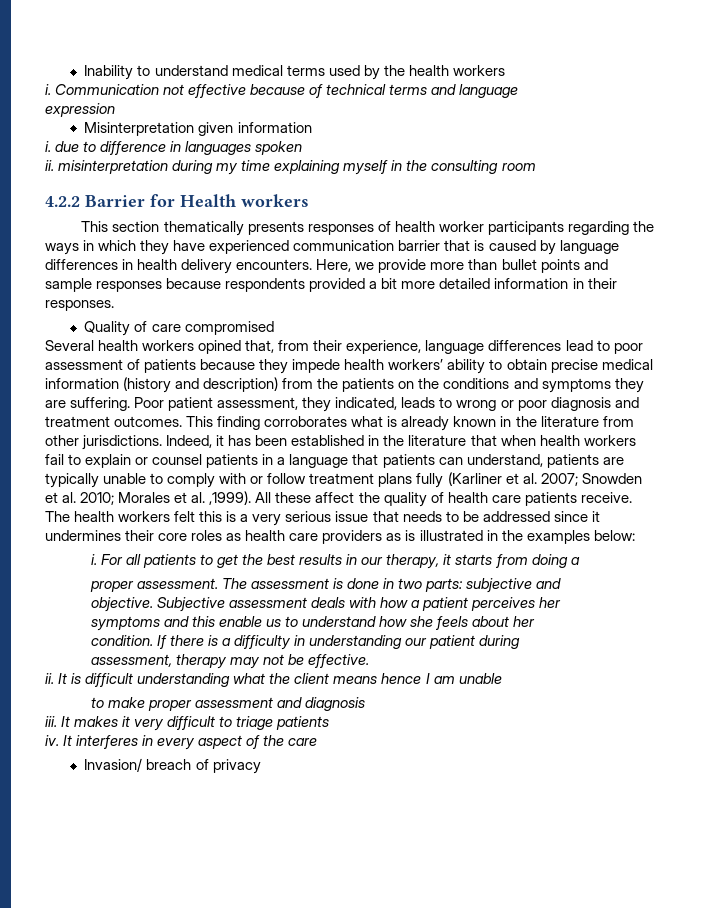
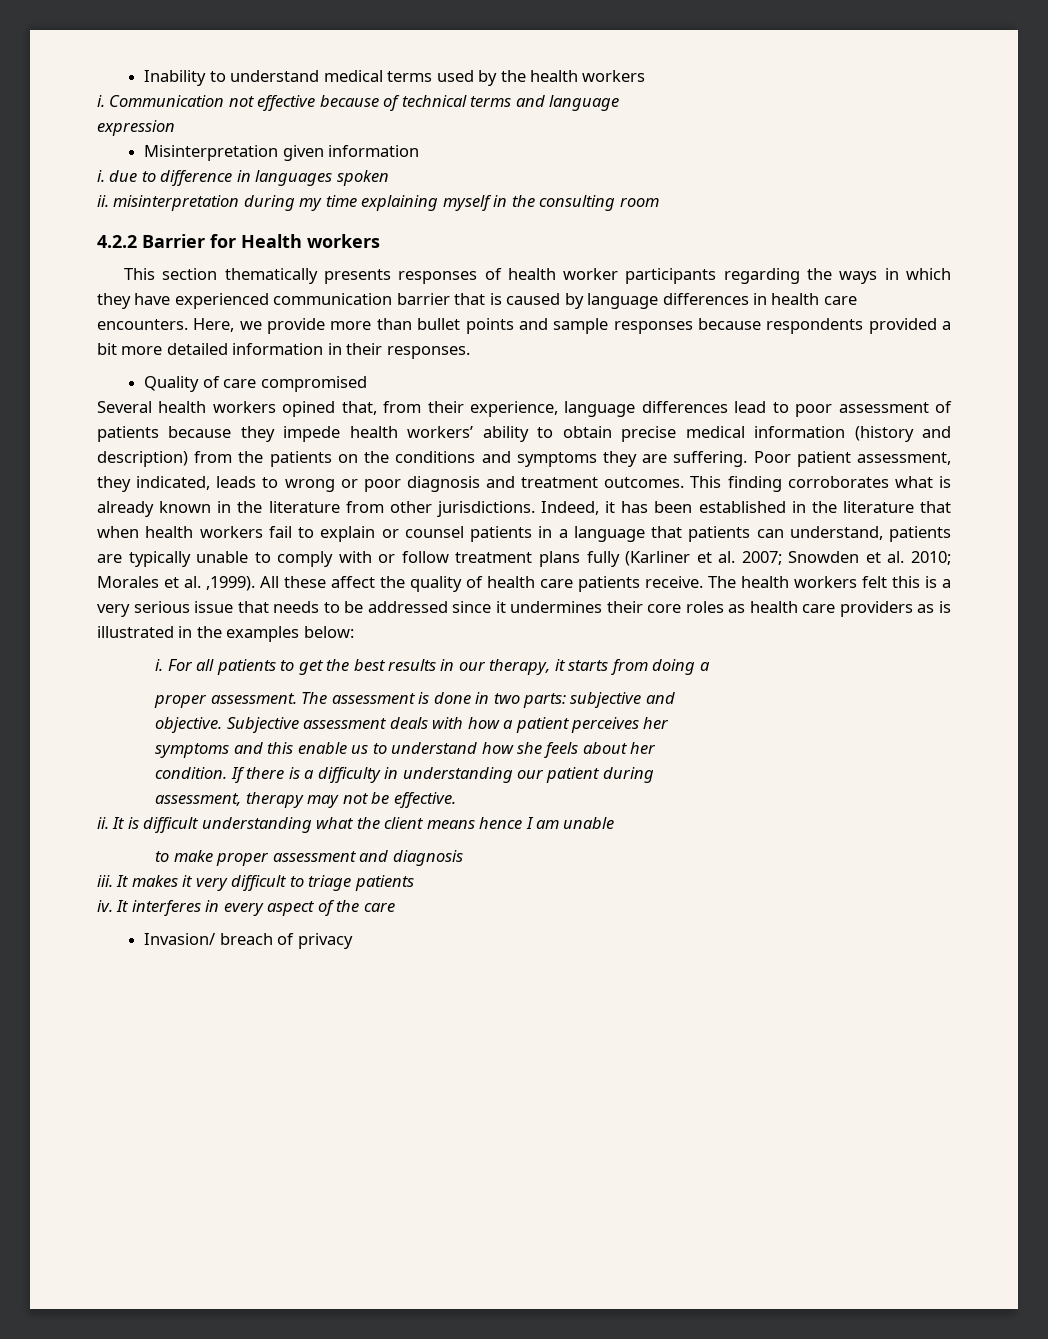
- This section thematically presents responses of health worker participants regarding the ways in which they have experienced communication barrier that is caused by language differences in health delivery encounters.
+ This section thematically presents responses of health worker participants regarding the ways in which they have experienced communication barrier that is caused by language differences in health care encounters.

